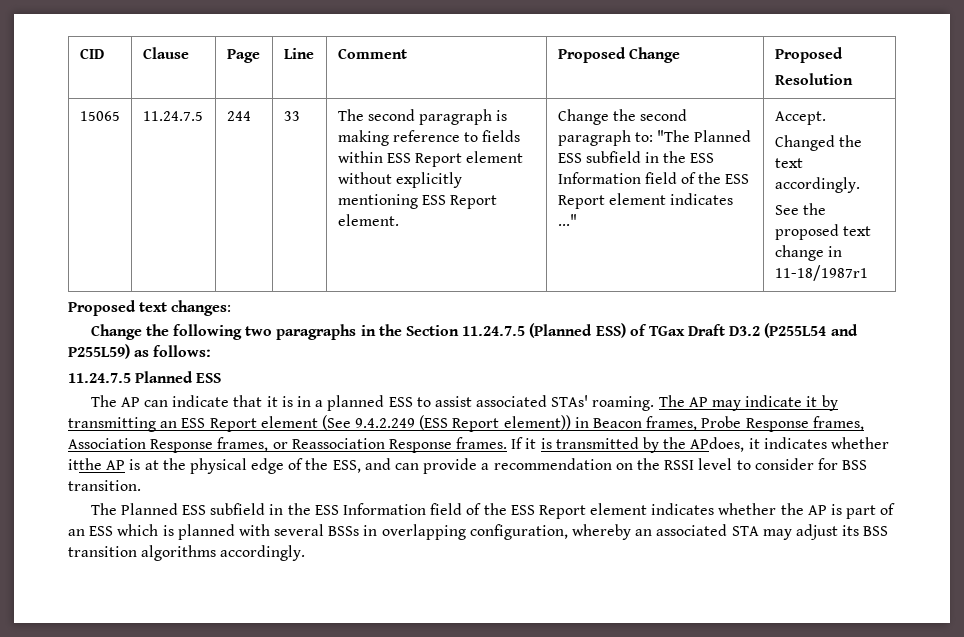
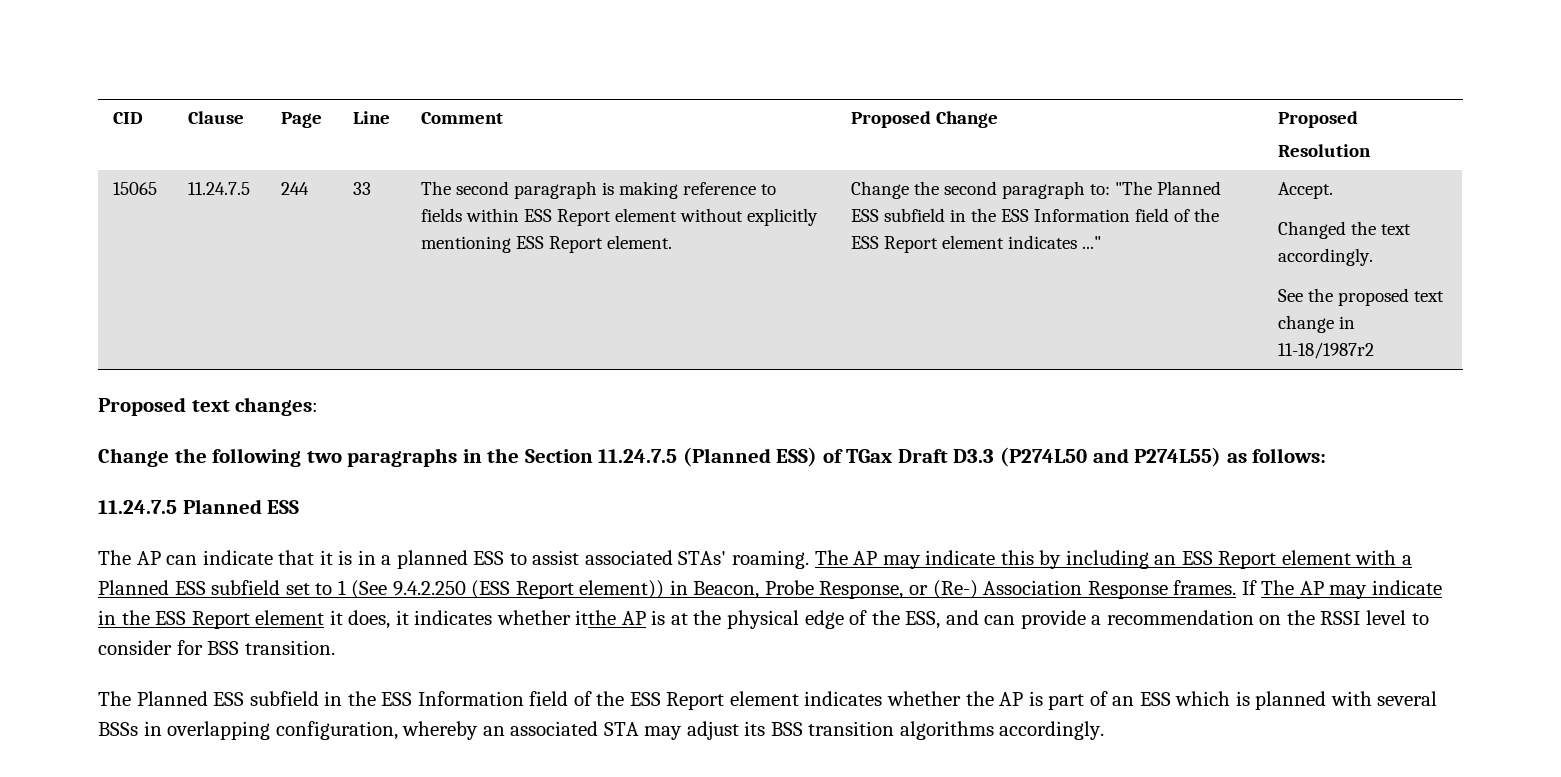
- See the proposed text change in 11-18/1987r1
+ See the proposed text change in 11-18/1987r2
- Change the following two paragraphs in the Section 11.24.7.5 (Planned ESS) of TGax Draft D3.2 (P255L54 and P255L59) as follows:
+ Change the following two paragraphs in the Section 11.24.7.5 (Planned ESS) of TGax Draft D3.3 (P274L50 and P274L55) as follows:
- The AP may indicate it by transmitting an ESS Report element (See 9.4.2.249 (ESS Report element)) in Beacon frames, Probe Response frames, Association Response frames, or Reassociation Response frames. If it is transmitted by the APdoes, it indicates whether itthe AP is at the physical edge of the ESS, and can provide a recommendation on the RSSI level to consider for BSS transition.
+ The AP may indicate this by including an ESS Report element with a Planned ESS subfield set to 1 (See 9.4.2.250 (ESS Report element)) in Beacon, Probe Response, or (Re-) Association Response frames. If The AP may indicate in the ESS Report element it does, it indicates whether itthe AP is at the physical edge of the ESS, and can provide a recommendation on the RSSI level to consider for BSS transition.

